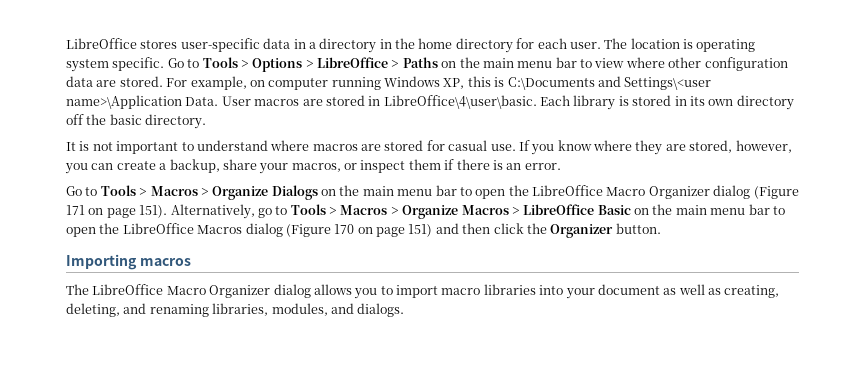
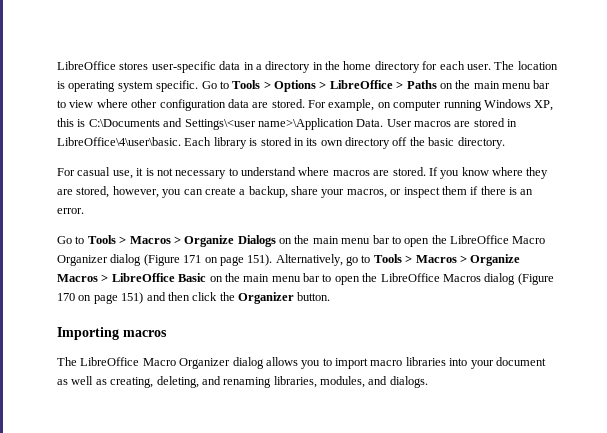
- It is not important to understand where macros are stored for casual use.
+ For casual use, it is not necessary to understand where macros are stored.

